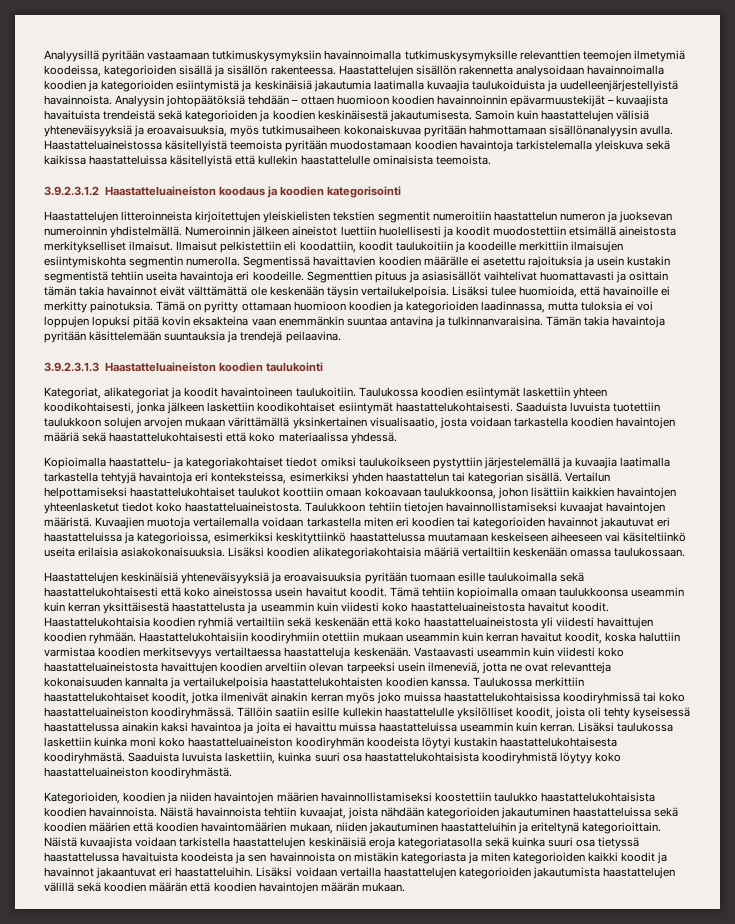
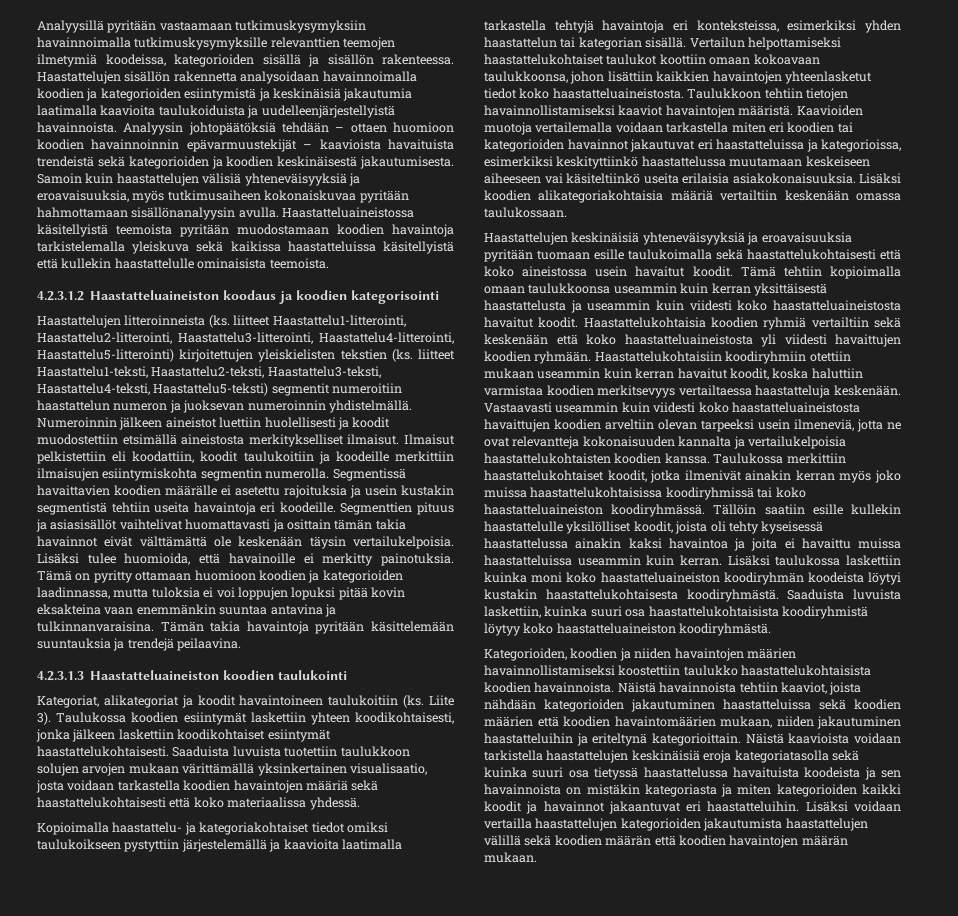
- Haastattelujen sisällön rakennetta analysoidaan havainnoimalla koodien ja kategorioiden esiintymistä ja keskinäisiä jakautumia laatimalla kuvaajia taulukoiduista ja uudelleenjärjestellyistä havainnoista.
+ Haastattelujen sisällön rakennetta analysoidaan havainnoimalla koodien ja kategorioiden esiintymistä ja keskinäisiä jakautumia laatimalla kaavioita taulukoiduista ja uudelleenjärjestellyistä havainnoista.
- Analyysin johtopäätöksiä tehdään – ottaen huomioon koodien havainnoinnin epävarmuustekijät – kuvaajista havaituista trendeistä sekä kategorioiden ja koodien keskinäisestä jakautumisesta.
+ Analyysin johtopäätöksiä tehdään – ottaen huomioon koodien havainnoinnin epävarmuustekijät – kaavioista havaituista trendeistä sekä kategorioiden ja koodien keskinäisestä jakautumisesta.
- 3.9.2.3.1.2 Haastatteluaineiston koodaus ja koodien kategorisointi
+ 4.2.3.1.2 Haastatteluaineiston koodaus ja koodien kategorisointi
- Haastattelujen litteroinneista kirjoitettujen yleiskielisten tekstien segmentit numeroitiin haastattelun numeron ja juoksevan numeroinnin yhdistelmällä.
+ Haastattelujen litteroinneista (ks. liitteet Haastattelu1-litterointi, Haastattelu2-litterointi, Haastattelu3-litterointi, Haastattelu4-litterointi, Haastattelu5-litterointi) kirjoitettujen yleiskielisten tekstien (ks. liitteet Haastattelu1-teksti, Haastattelu2-teksti, Haastattelu3-teksti, Haastattelu4-teksti, Haastattelu5-teksti) segmentit numeroitiin haastattelun numeron ja juoksevan numeroinnin yhdistelmällä.
- 3.9.2.3.1.3 Haastatteluaineiston koodien taulukointi
+ 4.2.3.1.3 Haastatteluaineiston koodien taulukointi
- Kategoriat, alikategoriat ja koodit havaintoineen taulukoitiin.
+ Kategoriat, alikategoriat ja koodit havaintoineen taulukoitiin (ks. Liite 3).
- Kopioimalla haastattelu- ja kategoriakohtaiset tiedot omiksi taulukoikseen pystyttiin järjestelemällä ja kuvaajia laatimalla tarkastella tehtyjä havaintoja eri konteksteissa, esimerkiksi yhden haastattelun tai kategorian sisällä.
+ Kopioimalla haastattelu- ja kategoriakohtaiset tiedot omiksi taulukoikseen pystyttiin järjestelemällä ja kaavioita laatimalla tarkastella tehtyjä havaintoja eri konteksteissa, esimerkiksi yhden haastattelun tai kategorian sisällä.
- Taulukkoon tehtiin tietojen havainnollistamiseksi kuvaajat havaintojen määristä.
+ Taulukkoon tehtiin tietojen havainnollistamiseksi kaaviot havaintojen määristä.
- Kuvaajien muotoja vertailemalla voidaan tarkastella miten eri koodien tai kategorioiden havainnot jakautuvat eri haastatteluissa ja kategorioissa, esimerkiksi keskityttiinkö haastattelussa muutamaan keskeiseen aiheeseen vai käsiteltiinkö useita erilaisia asiakokonaisuuksia.
+ Kaavioiden muotoja vertailemalla voidaan tarkastella miten eri koodien tai kategorioiden havainnot jakautuvat eri haastatteluissa ja kategorioissa, esimerkiksi keskityttiinkö haastattelussa muutamaan keskeiseen aiheeseen vai käsiteltiinkö useita erilaisia asiakokonaisuuksia.
- Näistä havainnoista tehtiin kuvaajat, joista nähdään kategorioiden jakautuminen haastatteluissa sekä koodien määrien että koodien havaintomäärien mukaan, niiden jakautuminen haastatteluihin ja eriteltynä kategorioittain.
+ Näistä havainnoista tehtiin kaaviot, joista nähdään kategorioiden jakautuminen haastatteluissa sekä koodien määrien että koodien havaintomäärien mukaan, niiden jakautuminen haastatteluihin ja eriteltynä kategorioittain.
- Näistä kuvaajista voidaan tarkistella haastattelujen keskinäisiä eroja kategoriatasolla sekä kuinka suuri osa tietyssä haastattelussa havaituista koodeista ja sen havainnoista on mistäkin kategoriasta ja miten kategorioiden kaikki koodit ja havainnot jakaantuvat eri haastatteluihin.
+ Näistä kaavioista voidaan tarkistella haastattelujen keskinäisiä eroja kategoriatasolla sekä kuinka suuri osa tietyssä haastattelussa havaituista koodeista ja sen havainnoista on mistäkin kategoriasta ja miten kategorioiden kaikki koodit ja havainnot jakaantuvat eri haastatteluihin.

